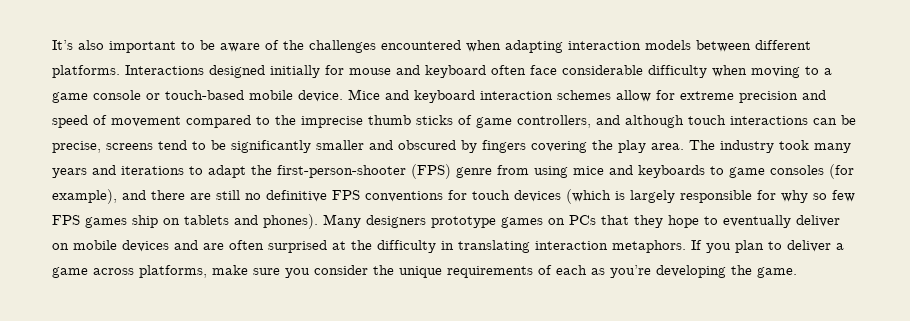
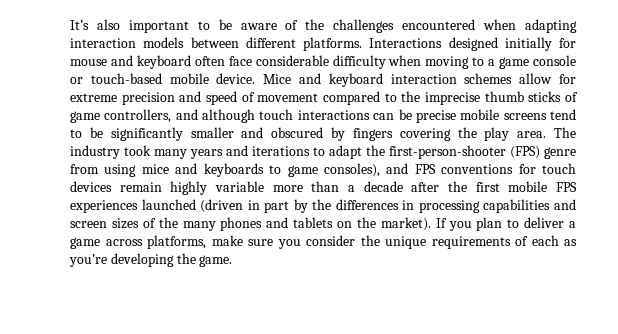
- Mice and keyboard interaction schemes allow for extreme precision and speed of movement compared to the imprecise thumb sticks of game controllers, and although touch interactions can be precise, screens tend to be significantly smaller and obscured by fingers covering the play area.
+ Mice and keyboard interaction schemes allow for extreme precision and speed of movement compared to the imprecise thumb sticks of game controllers, and although touch interactions can be precise mobile screens tend to be significantly smaller and obscured by fingers covering the play area.
- The industry took many years and iterations to adapt the first-person-shooter (FPS) genre from using mice and keyboards to game consoles (for example), and there are still no definitive FPS conventions for touch devices (which is largely responsible for why so few FPS games ship on tablets and phones). Many designers prototype games on PCs that they hope to eventually deliver on mobile devices and are often surprised at the difficulty in translating interaction metaphors.
+ The industry took many years and iterations to adapt the first-person-shooter (FPS) genre from using mice and keyboards to game consoles), and FPS conventions for touch devices remain highly variable more than a decade after the first mobile FPS experiences launched (driven in part by the differences in processing capabilities and screen sizes of the many phones and tablets on the market).

